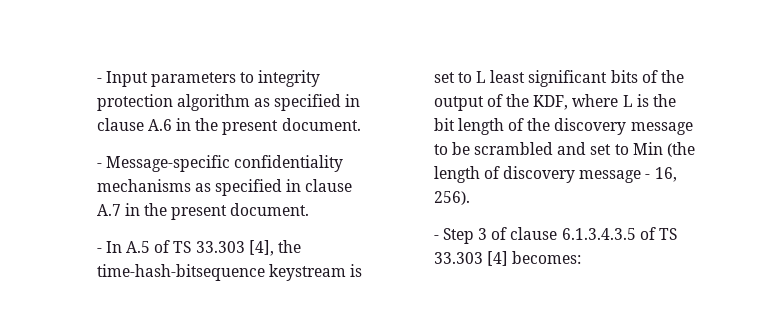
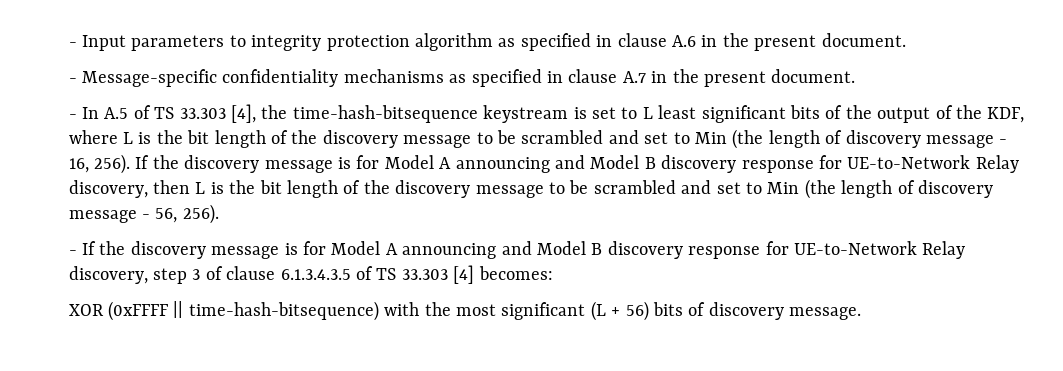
- - In A.5 of TS 33.303 [4], the time-hash-bitsequence keystream is set to L least significant bits of the output of the KDF, where L is the bit length of the discovery message to be scrambled and set to Min (the length of discovery message - 16, 256).
- - Step 3 of clause 6.1.3.4.3.5 of TS 33.303 [4] becomes:
+ - In A.5 of TS 33.303 [4], the time-hash-bitsequence keystream is set to L least significant bits of the output of the KDF, where L is the bit length of the discovery message to be scrambled and set to Min (the length of discovery message - 16, 256). If the discovery message is for Model A announcing and Model B discovery response for UE-to-Network Relay discovery, then L is the bit length of the discovery message to be scrambled and set to Min (the length of discovery message - 56, 256).
+ - If the discovery message is for Model A announcing and Model B discovery response for UE-to-Network Relay discovery, step 3 of clause 6.1.3.4.3.5 of TS 33.303 [4] becomes:
+ XOR (0xFFFF || time-hash-bitsequence) with the most significant (L + 56) bits of discovery message.

